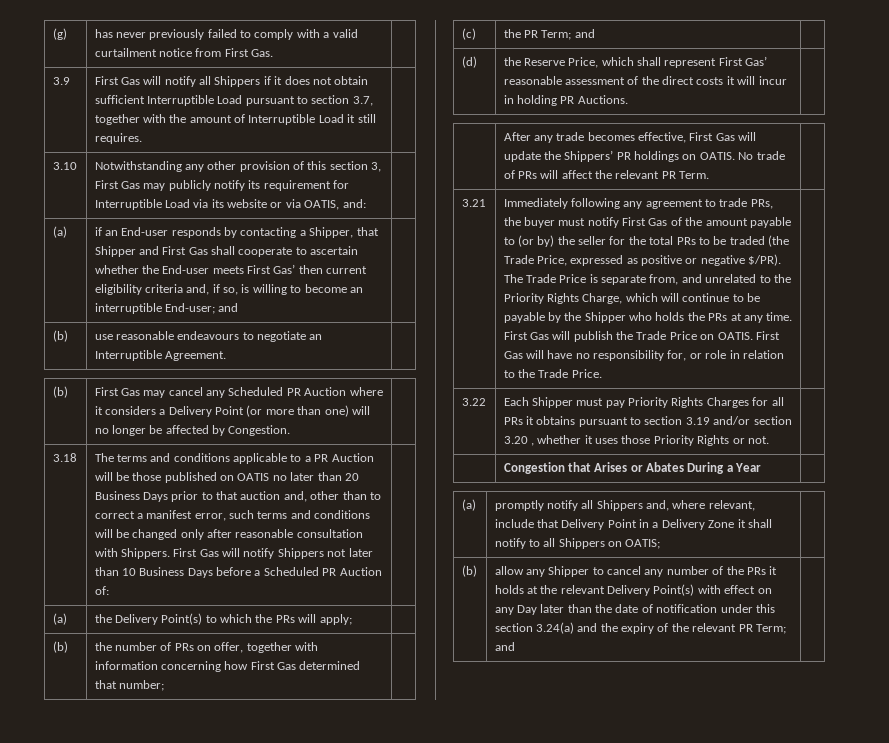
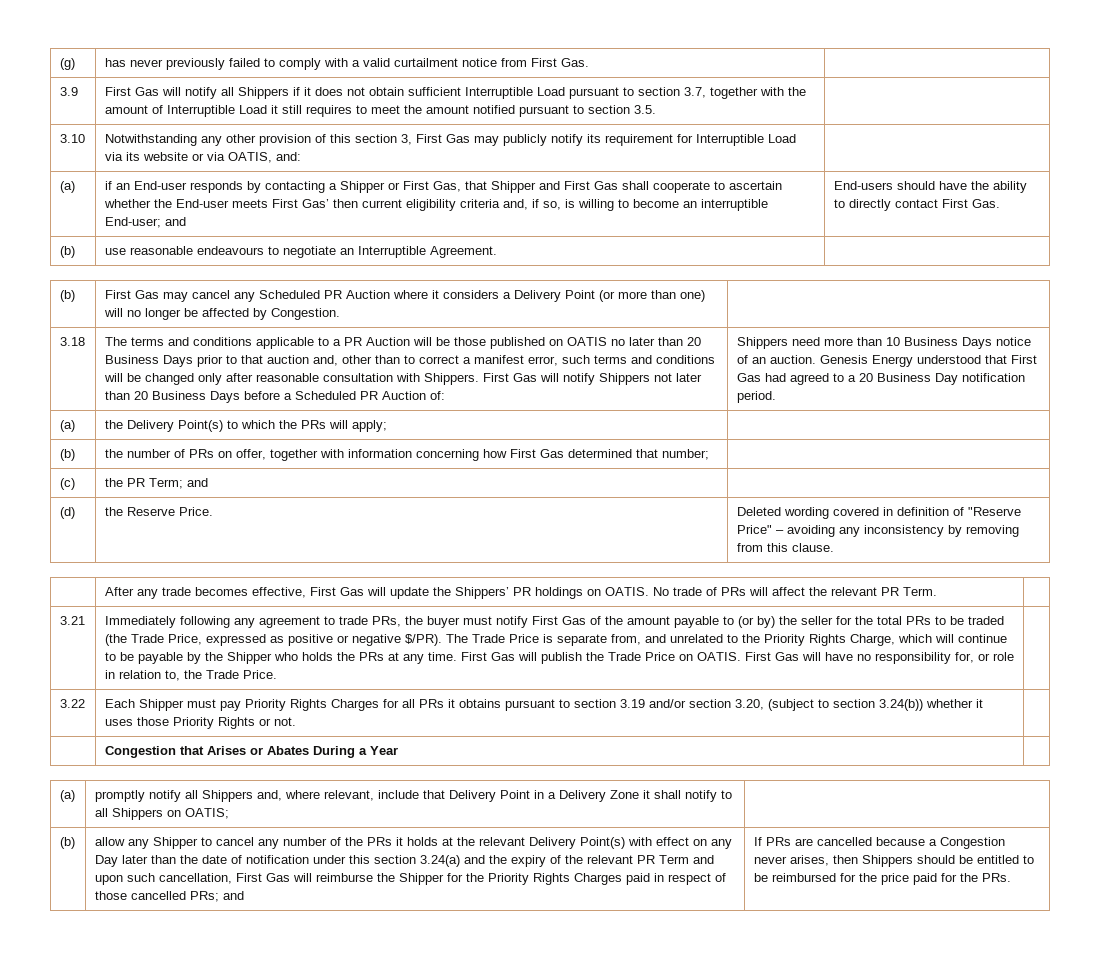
- 3.9 | First Gas will notify all Shippers if it does not obtain sufficient Interruptible Load pursuant to section 3.7, together with the amount of Interruptible Load it still requires. |
+ 3.9 | First Gas will notify all Shippers if it does not obtain sufficient Interruptible Load pursuant to section 3.7, together with the amount of Interruptible Load it still requires to meet the amount notified pursuant to section 3.5. |
- if an End-user responds by contacting a Shipper, that Shipper and First Gas shall cooperate to ascertain whether the End-user meets First Gas’ then current eligibility criteria and, if so, is willing to become an interruptible End-user; and
+ if an End-user responds by contacting a Shipper or First Gas, that Shipper and First Gas shall cooperate to ascertain whether the End-user meets First Gas’ then current eligibility criteria and, if so, is willing to become an interruptible End-user; and
+ End-users should have the ability to directly contact First Gas.
- First Gas will notify Shippers not later than 10 Business Days before a Scheduled PR Auction of:
+ First Gas will notify Shippers not later than 20 Business Days before a Scheduled PR Auction of:
+ Shippers need more than 10 Business Days notice of an auction. Genesis Energy understood that First Gas had agreed to a 20 Business Day notification period.
- (d) | the Reserve Price, which shall represent First Gas’ reasonable assessment of the direct costs it will incur in holding PR Auctions. |
+ (d) | the Reserve Price. | Deleted wording covered in definition of "Reserve Price" – avoiding any inconsistency by removing from this clause.
- First Gas will have no responsibility for, or role in relation to the Trade Price.
+ First Gas will have no responsibility for, or role in relation to, the Trade Price.
- 3.22 | Each Shipper must pay Priority Rights Charges for all PRs it obtains pursuant to section 3.19 and/or section 3.20 , whether it uses those Priority Rights or not. |
+ 3.22 | Each Shipper must pay Priority Rights Charges for all PRs it obtains pursuant to section 3.19 and/or section 3.20, (subject to section 3.24(b)) whether it uses those Priority Rights or not. |
- allow any Shipper to cancel any number of the PRs it holds at the relevant Delivery Point(s) with effect on any Day later than the date of notification under this section 3.24(a) and the expiry of the relevant PR Term; and
+ allow any Shipper to cancel any number of the PRs it holds at the relevant Delivery Point(s) with effect on any Day later than the date of notification under this section 3.24(a) and the expiry of the relevant PR Term and upon such cancellation, First Gas will reimburse the Shipper for the Priority Rights Charges paid in respect of those cancelled PRs; and | If PRs are cancelled because a Congestion never arises, then Shippers should be entitled to be reimbursed for the price paid for the PRs.

